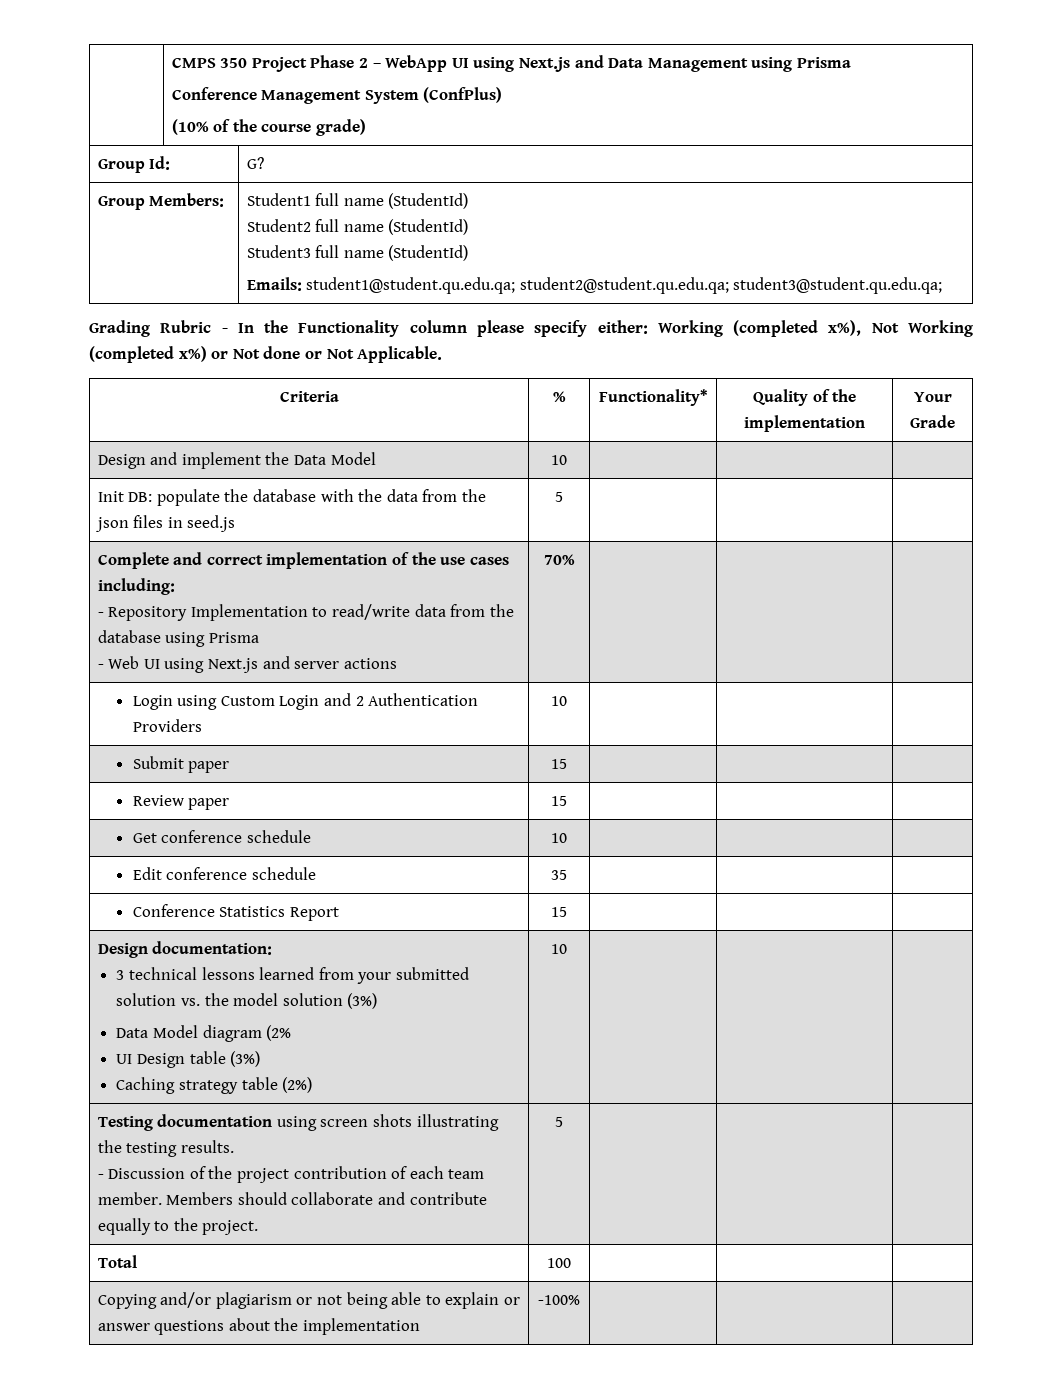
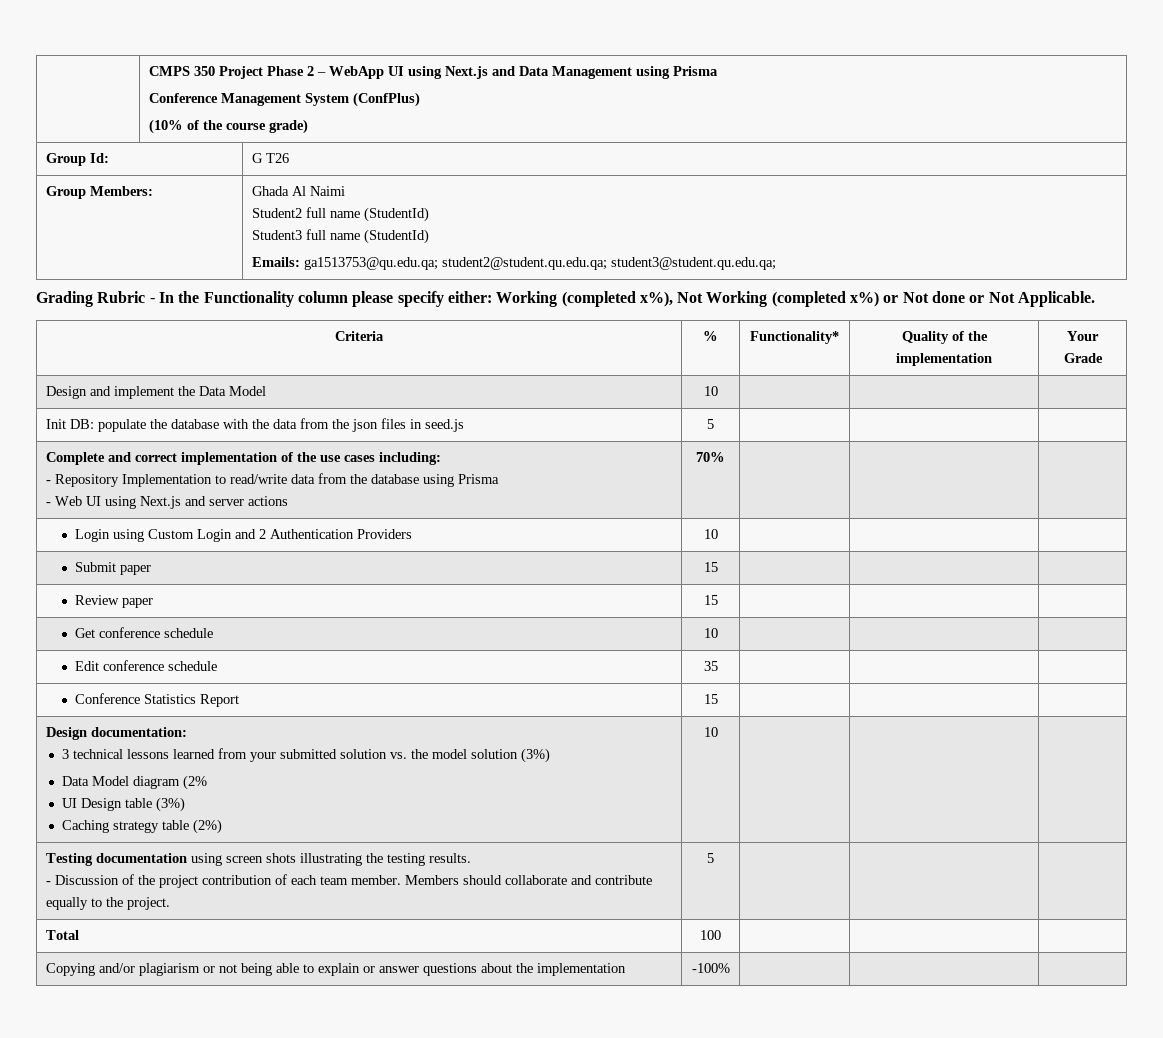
- Group Id: | G?
+ Group Id: | G T26
- Group Members: | Student1 full name (StudentId)
+ Group Members: | Ghada Al Naimi
  Student2 full name (StudentId)
  Student3 full name (StudentId)
- Emails: student1@student.qu.edu.qa; student2@student.qu.edu.qa; student3@student.qu.edu.qa;
+ Emails: ga1513753@qu.edu.qa; student2@student.qu.edu.qa; student3@student.qu.edu.qa;

